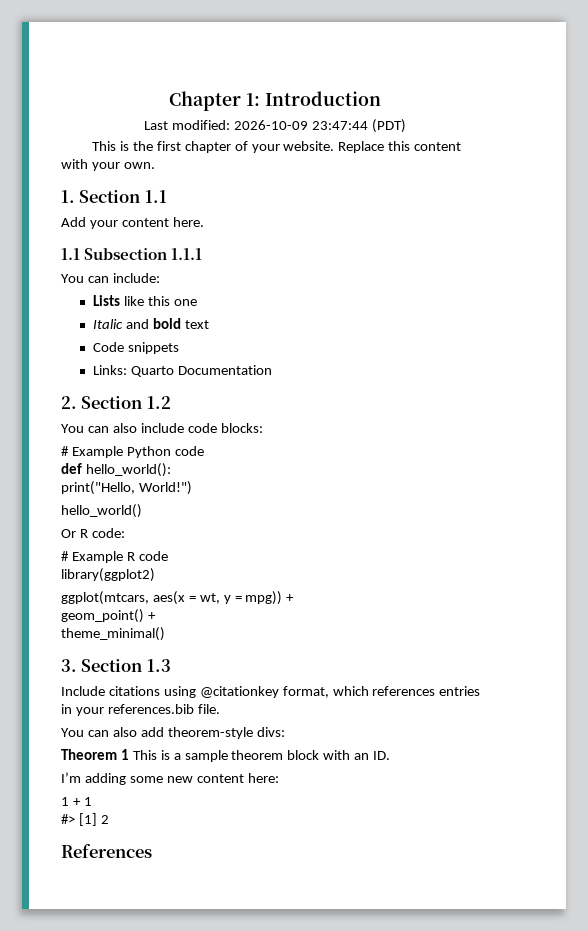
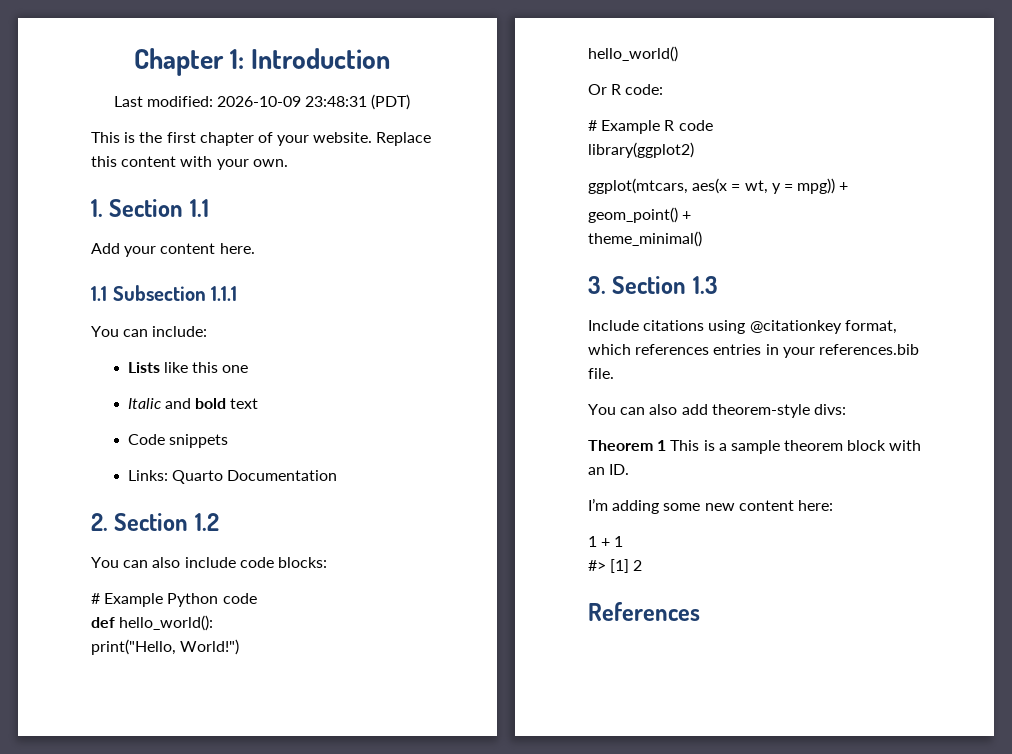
- Last modified: 2026-10-09 23:47:44 (PDT)
+ Last modified: 2026-10-09 23:48:31 (PDT)

